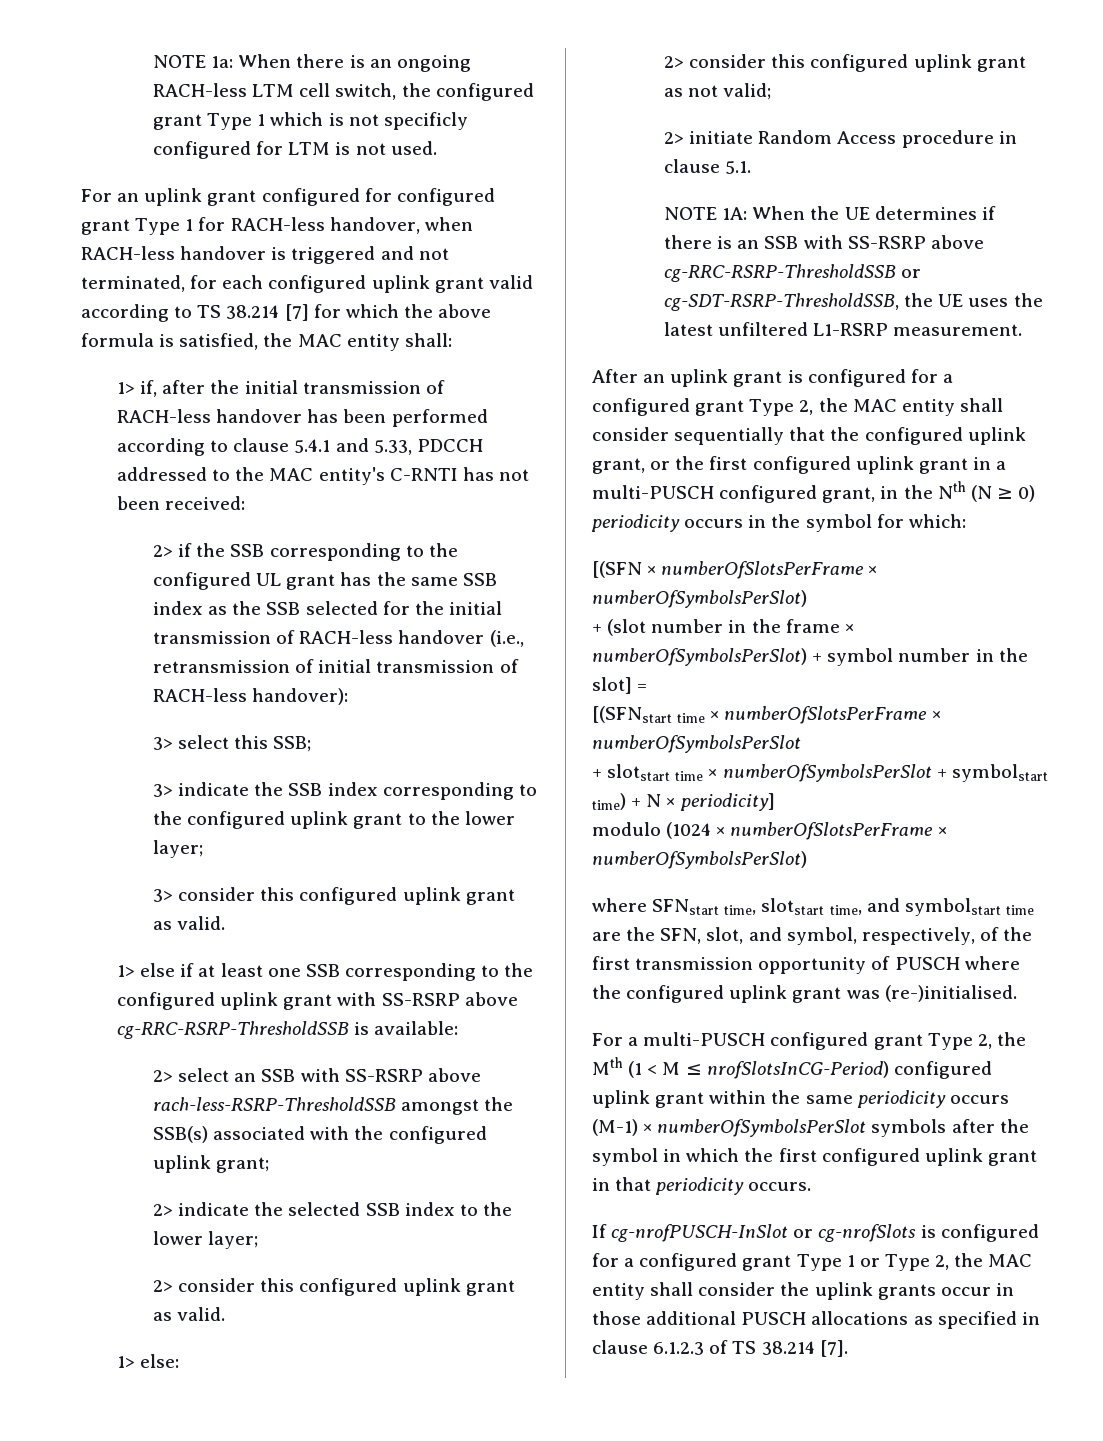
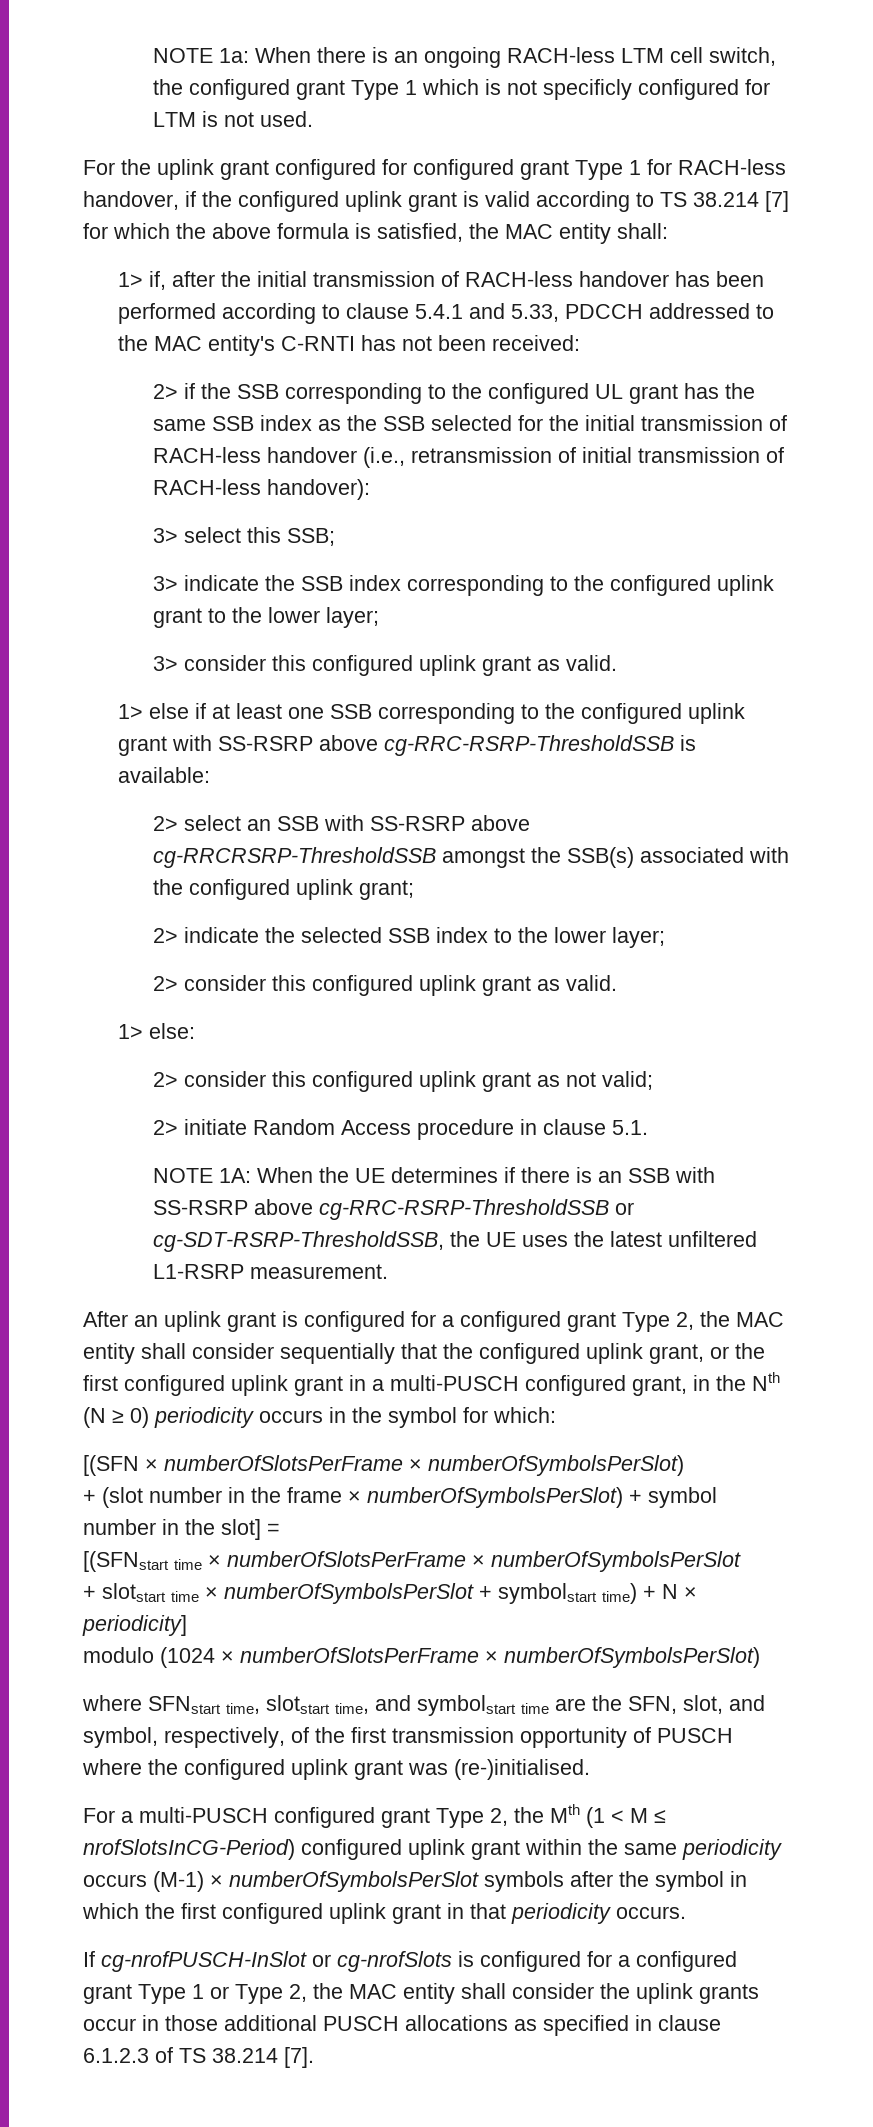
- For an uplink grant configured for configured grant Type 1 for RACH-less handover, when RACH-less handover is triggered and not terminated, for each configured uplink grant valid according to TS 38.214 [7] for which the above formula is satisfied, the MAC entity shall:
+ For the uplink grant configured for configured grant Type 1 for RACH-less handover, if the configured uplink grant is valid according to TS 38.214 [7] for which the above formula is satisfied, the MAC entity shall:
- 2> select an SSB with SS-RSRP above rach-less-RSRP-ThresholdSSB amongst the SSB(s) associated with the configured uplink grant;
+ 2> select an SSB with SS-RSRP above cg-RRCRSRP-ThresholdSSB amongst the SSB(s) associated with the configured uplink grant;

